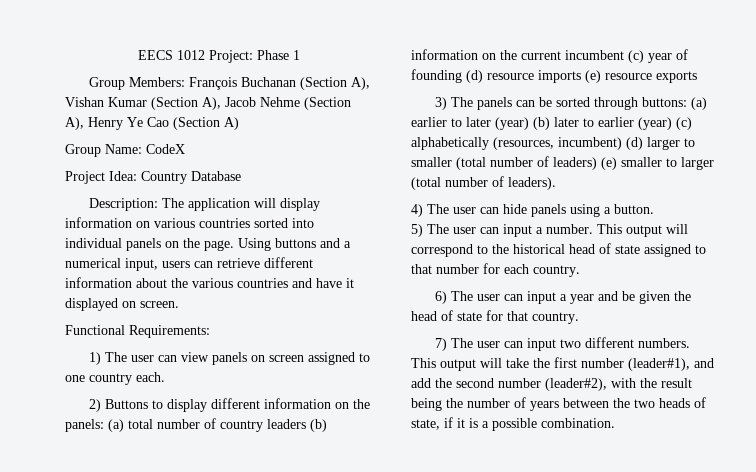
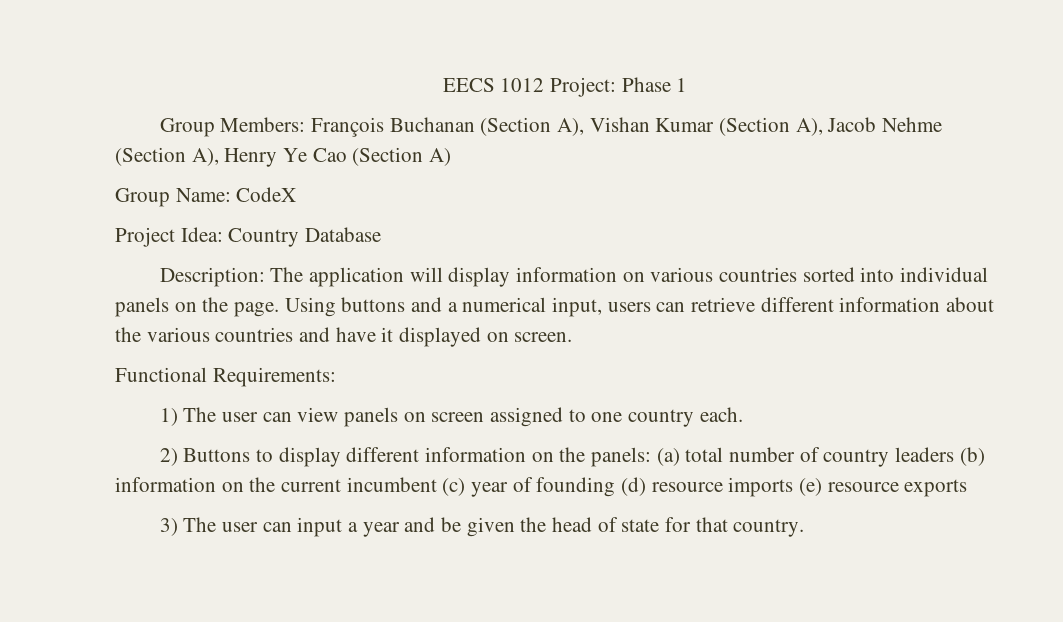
- 3) The panels can be sorted through buttons: (a) earlier to later (year) (b) later to earlier (year) (c) alphabetically (resources, incumbent) (d) larger to smaller (total number of leaders) (e) smaller to larger (total number of leaders).
- 4) The user can hide panels using a button.
- 5) The user can input a number. This output will correspond to the historical head of state assigned to that number for each country.
- 6) The user can input a year and be given the head of state for that country.
+ 3) The user can input a year and be given the head of state for that country.
- 7) The user can input two different numbers. This output will take the first number (leader#1), and add the second number (leader#2), with the result being the number of years between the two heads of state, if it is a possible combination.

